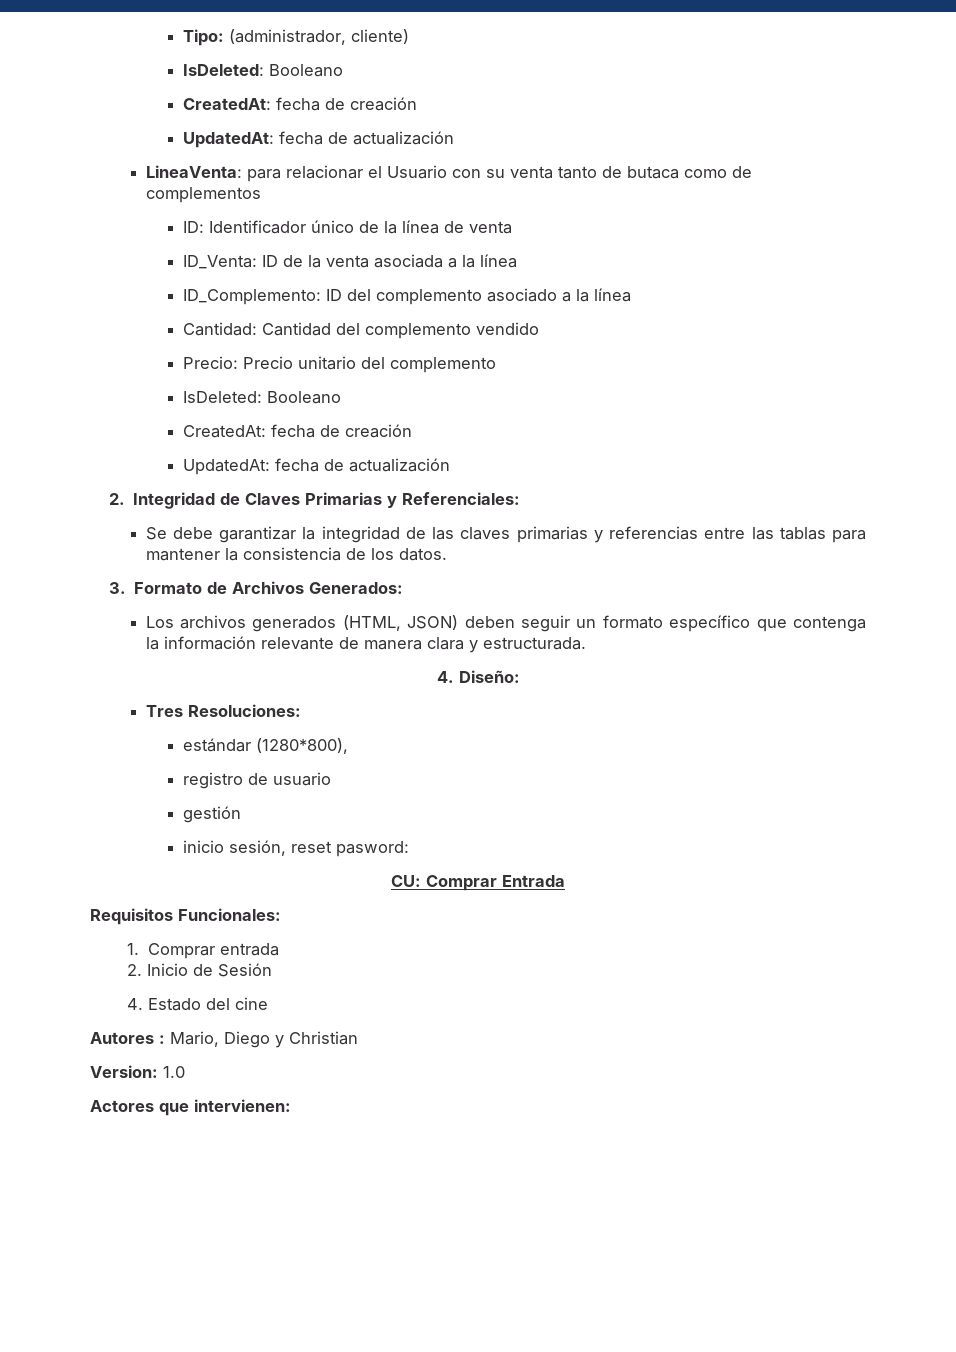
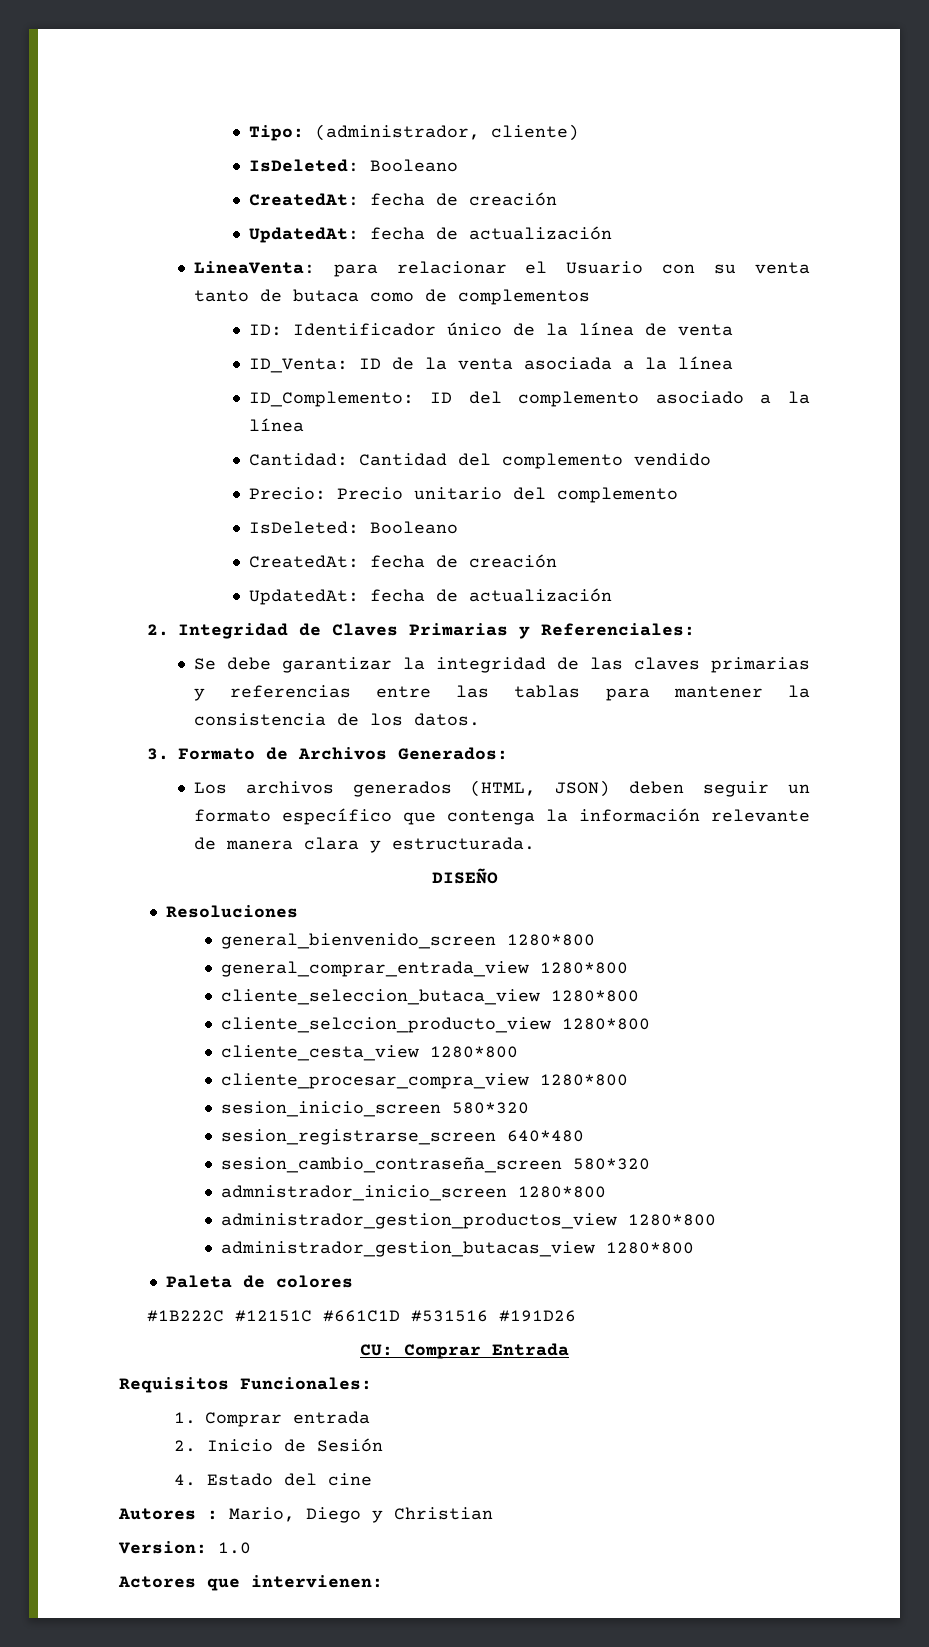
- 4. Diseño:
- Tres Resoluciones:
- estándar (1280*800),
- registro de usuario
- gestión
- inicio sesión, reset pasword:
+ DISEÑO
+ Resoluciones
+ general_bienvenido_screen 1280*800
+ general_comprar_entrada_view 1280*800
+ cliente_seleccion_butaca_view 1280*800
+ cliente_selccion_producto_view 1280*800
+ cliente_cesta_view 1280*800
+ cliente_procesar_compra_view 1280*800
+ sesion_inicio_screen 580*320
+ sesion_registrarse_screen 640*480
+ sesion_cambio_contraseña_screen 580*320
+ admnistrador_inicio_screen 1280*800
+ administrador_gestion_productos_view 1280*800
+ administrador_gestion_butacas_view 1280*800
+ Paleta de colores
+ #1B222C #12151C #661C1D #531516 #191D26

